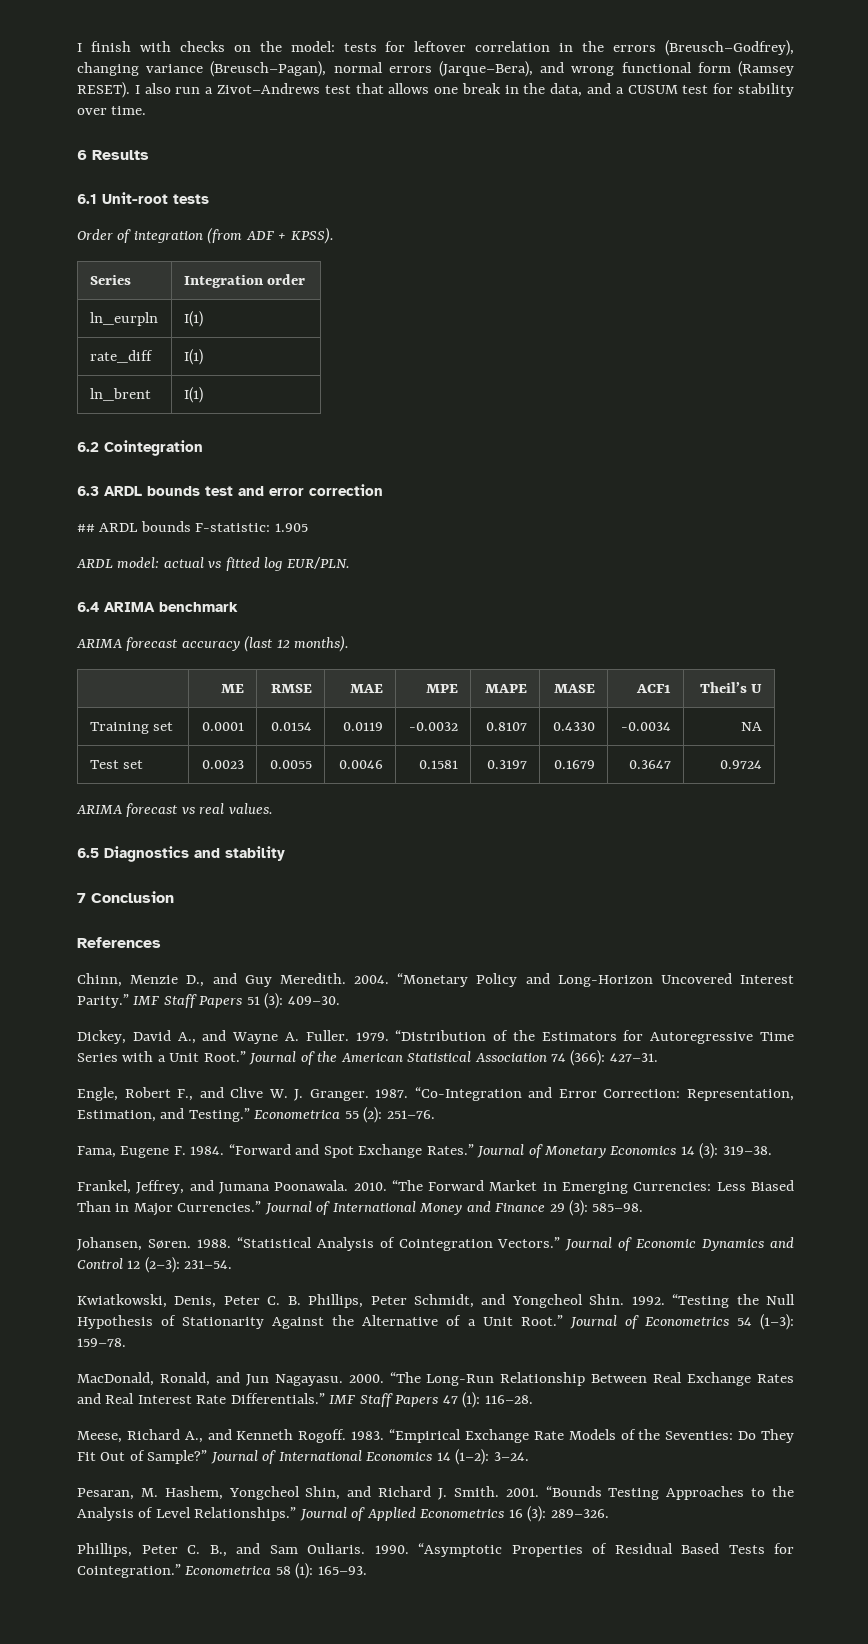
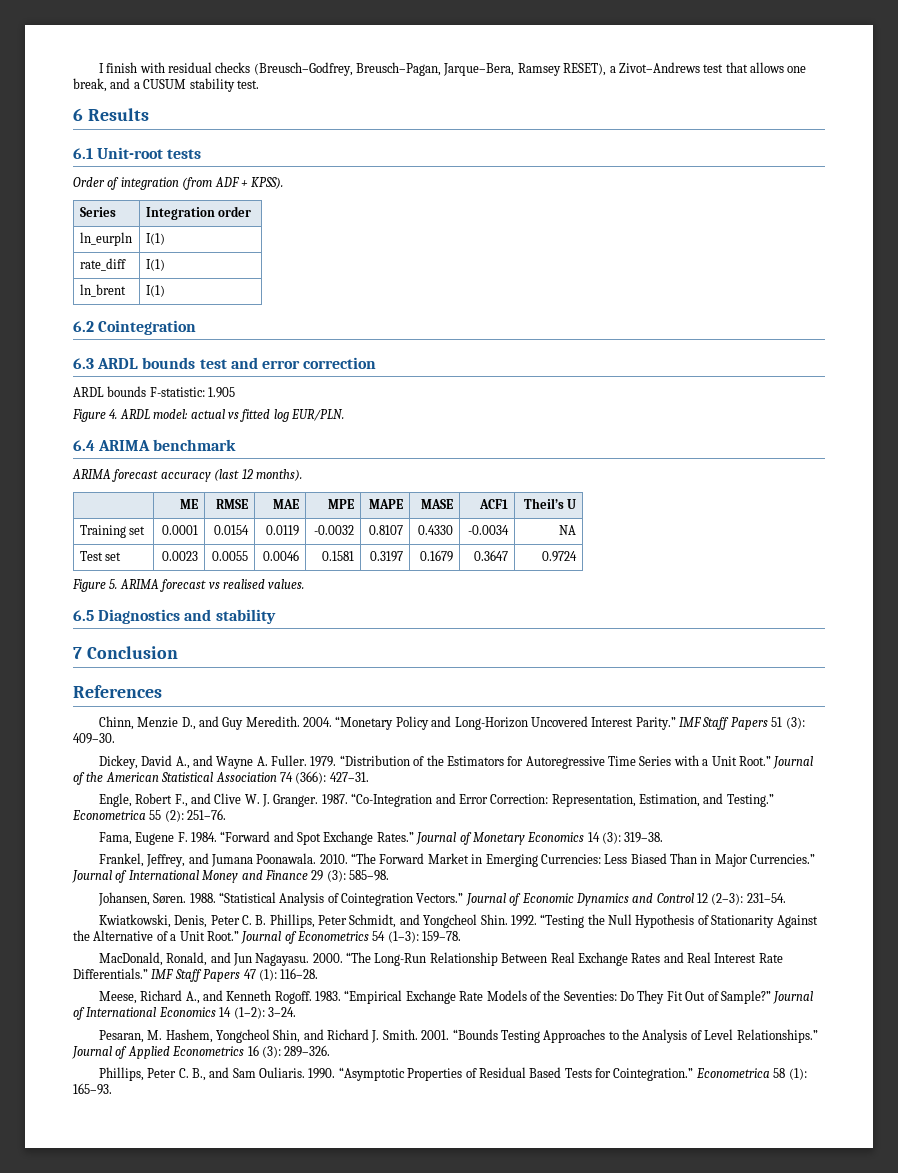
- I finish with checks on the model: tests for leftover correlation in the errors (Breusch–Godfrey), changing variance (Breusch–Pagan), normal errors (Jarque–Bera), and wrong functional form (Ramsey RESET). I also run a Zivot–Andrews test that allows one break in the data, and a CUSUM test for stability over time.
+ I finish with residual checks (Breusch–Godfrey, Breusch–Pagan, Jarque–Bera, Ramsey RESET), a Zivot–Andrews test that allows one break, and a CUSUM stability test.
- ## ARDL bounds F-statistic: 1.905
+ ARDL bounds F-statistic: 1.905
- ARDL model: actual vs fitted log EUR/PLN.
+ Figure 4. ARDL model: actual vs fitted log EUR/PLN.
- ARIMA forecast vs real values.
+ Figure 5. ARIMA forecast vs realised values.

